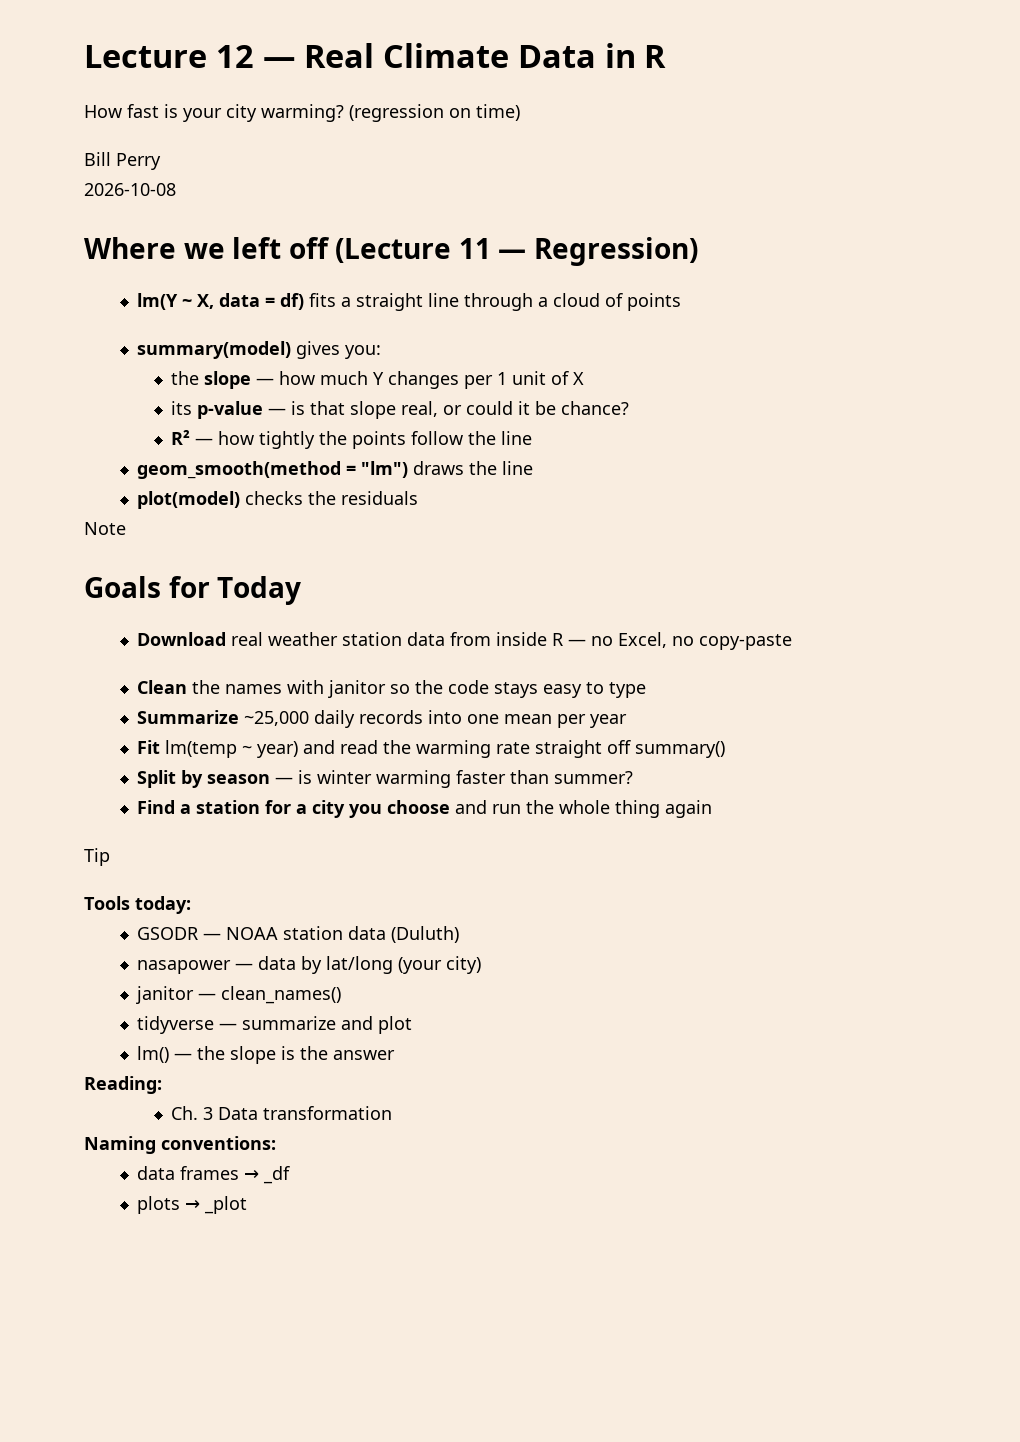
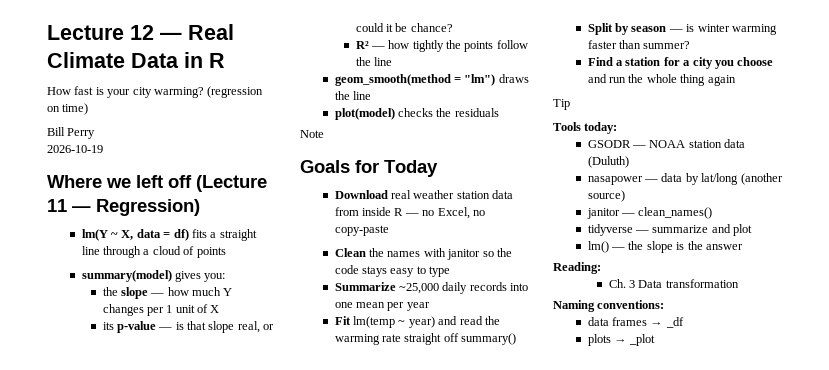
- 2026-10-08
+ 2026-10-19
- nasapower — data by lat/long (your city)
+ nasapower — data by lat/long (another source)

